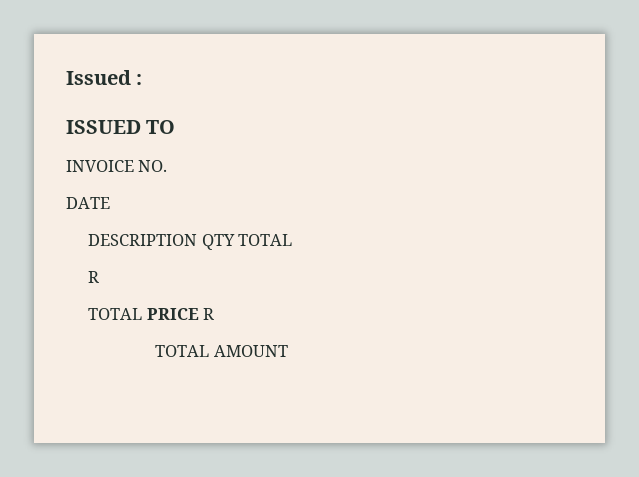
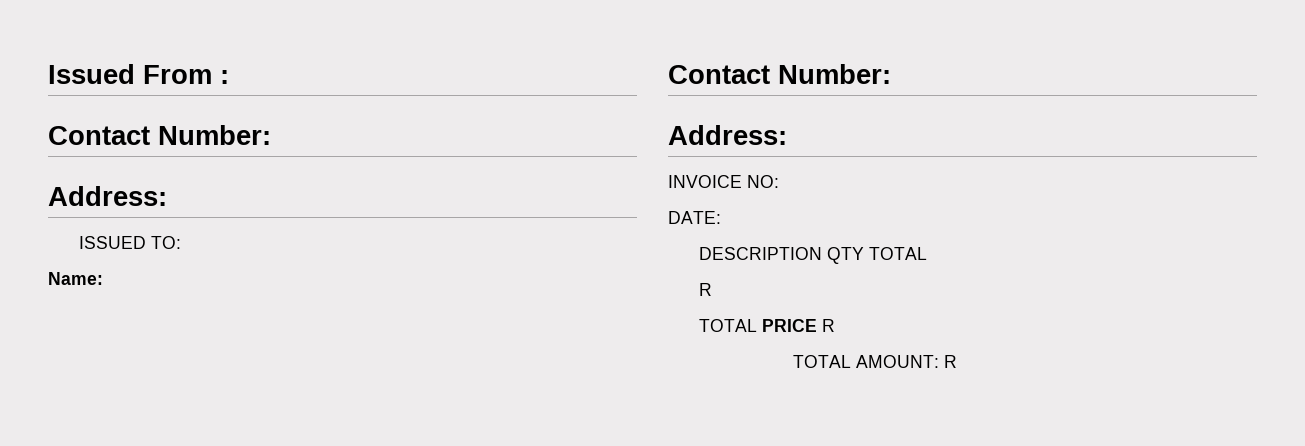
- Issued :
- ISSUED TO
+ Issued From :
+ Contact Number:
+ Address:
+ ISSUED TO:
+ Name:
+ Contact Number:
+ Address:
- INVOICE NO.
- DATE
+ INVOICE NO:
+ DATE:
- TOTAL AMOUNT
+ TOTAL AMOUNT: R

